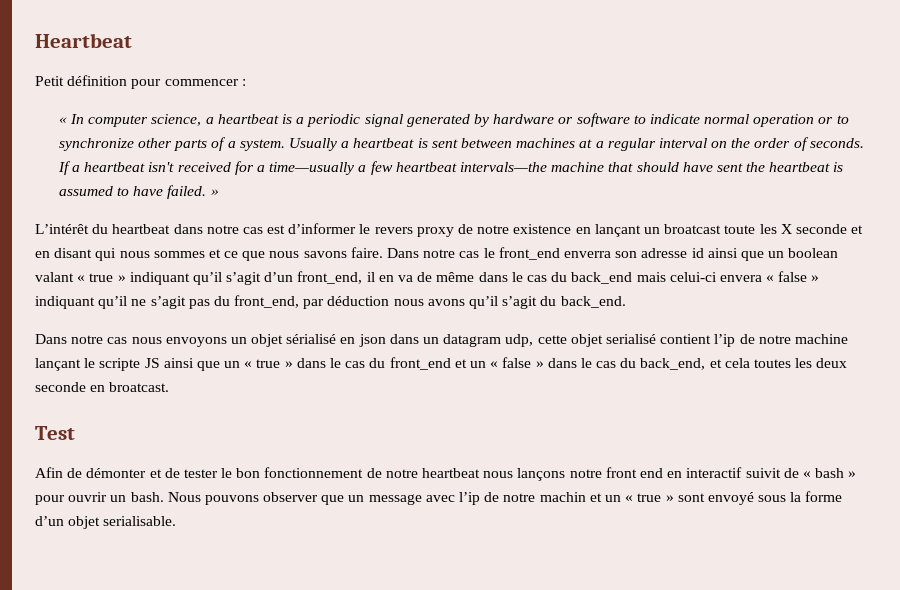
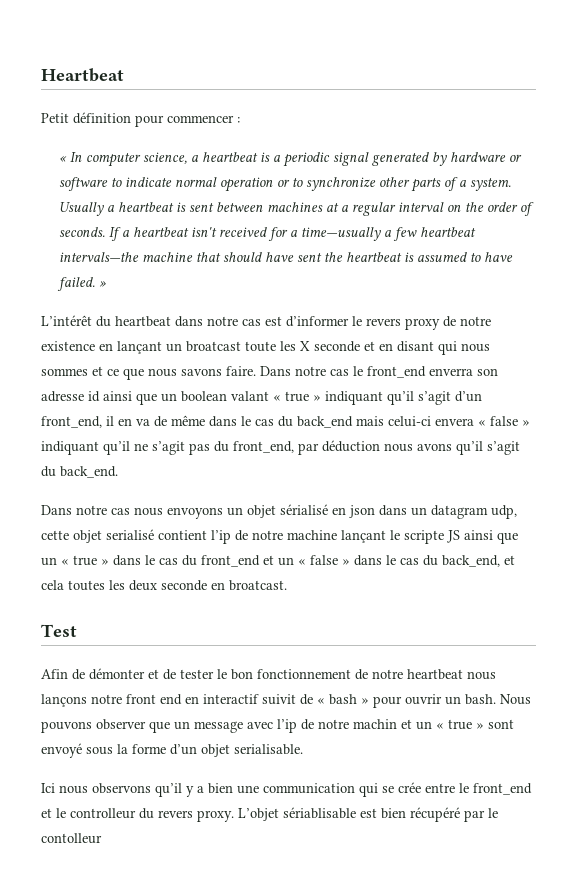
+ Ici nous observons qu’il y a bien une communication qui se crée entre le front_end et le controlleur du revers proxy. L’objet sériablisable est bien récupéré par le contolleur

